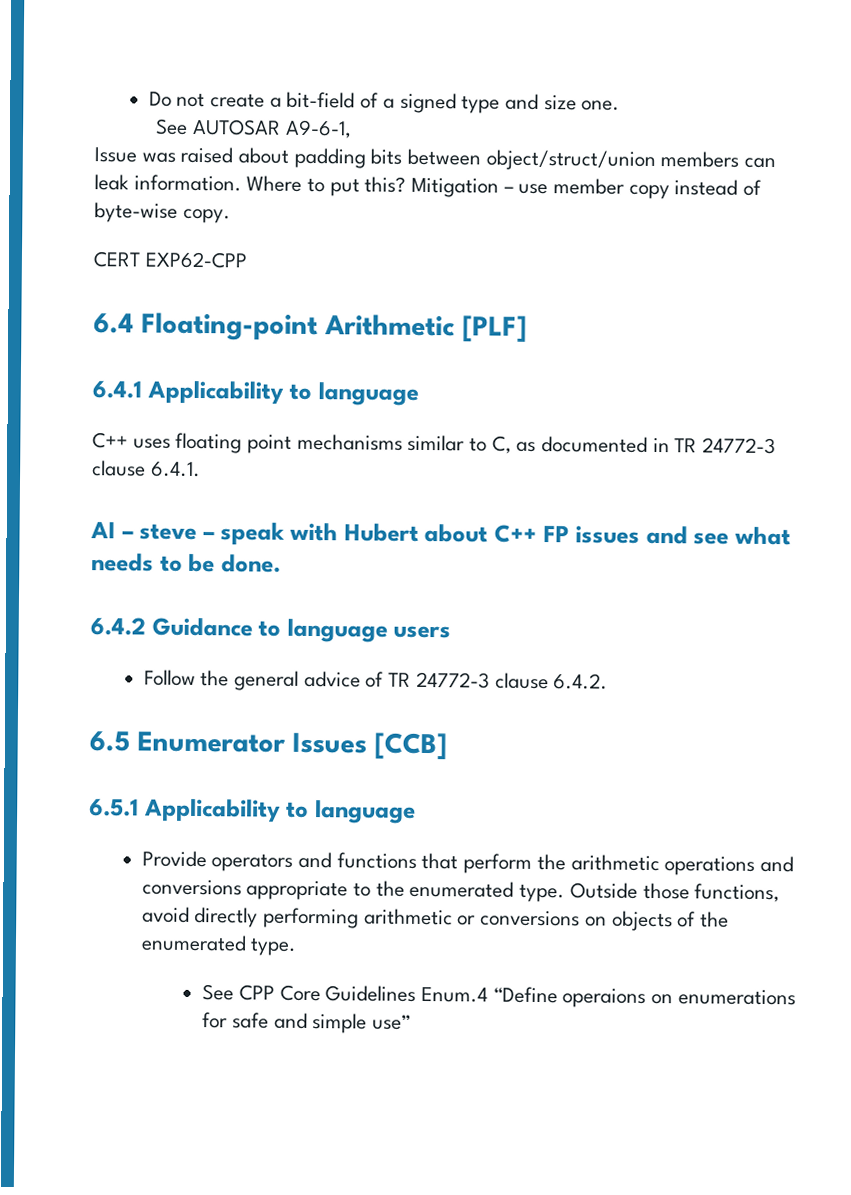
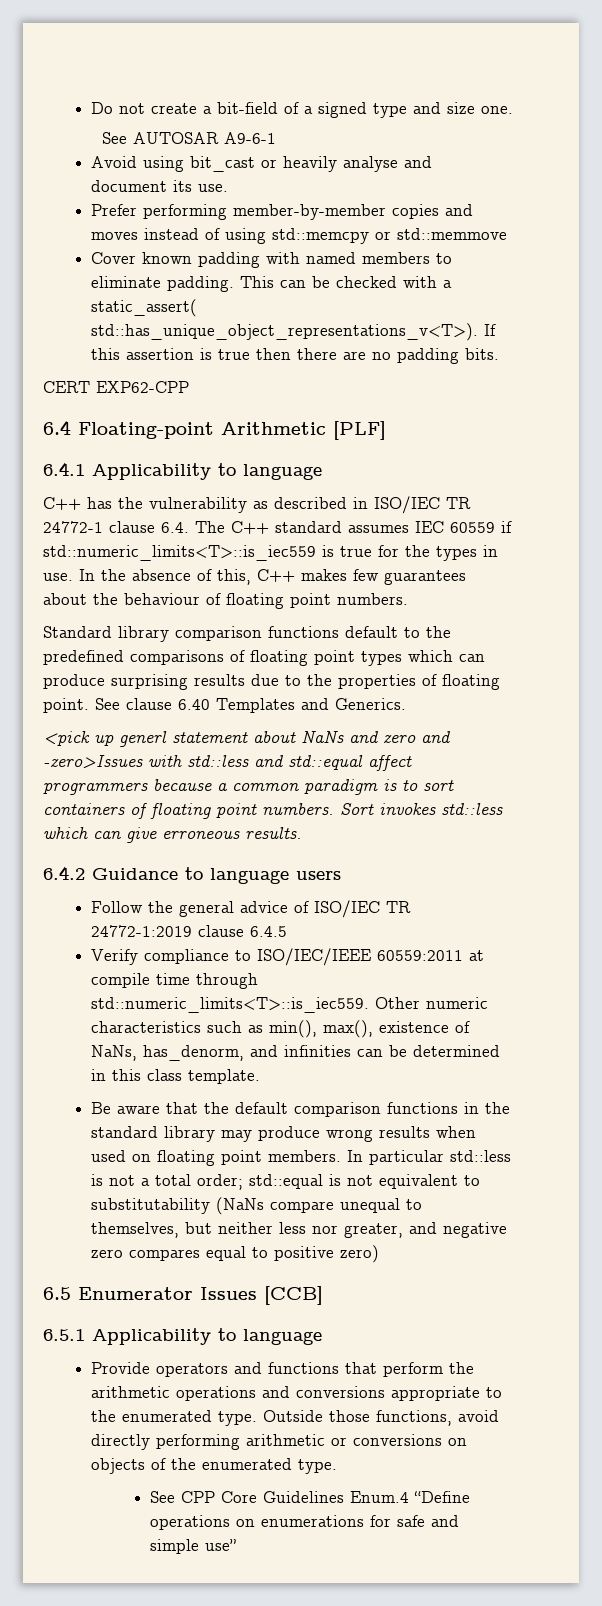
- See AUTOSAR A9-6-1,
- Issue was raised about padding bits between object/struct/union members can leak information. Where to put this? Mitigation – use member copy instead of byte-wise copy.
+ See AUTOSAR A9-6-1
+ Avoid using bit_cast or heavily analyse and document its use.
+ Prefer performing member-by-member copies and moves instead of using std::memcpy or std::memmove
+ Cover known padding with named members to eliminate padding. This can be checked with a static_assert( std::has_unique_object_representations_v<T>). If this assertion is true then there are no padding bits.
- C++ uses floating point mechanisms similar to C, as documented in TR 24772-3 clause 6.4.1.
- AI – steve – speak with Hubert about C++ FP issues and see what needs to be done.
+ C++ has the vulnerability as described in ISO/IEC TR 24772-1 clause 6.4. The C++ standard assumes IEC 60559 if std::numeric_limits<T>::is_iec559 is true for the types in use. In the absence of this, C++ makes few guarantees about the behaviour of floating point numbers.
+ Standard library comparison functions default to the predefined comparisons of floating point types which can produce surprising results due to the properties of floating point. See clause 6.40 Templates and Generics.
+ <pick up generl statement about NaNs and zero and -zero>Issues with std::less and std::equal affect programmers because a common paradigm is to sort containers of floating point numbers. Sort invokes std::less which can give erroneous results.
- Follow the general advice of TR 24772-3 clause 6.4.2.
+ Follow the general advice of ISO/IEC TR 24772-1:2019 clause 6.4.5
+ Verify compliance to ISO/IEC/IEEE 60559:2011 at compile time through std::numeric_limits<T>::is_iec559. Other numeric characteristics such as min(), max(), existence of NaNs, has_denorm, and infinities can be determined in this class template.
+ Be aware that the default comparison functions in the standard library may produce wrong results when used on floating point members. In particular std::less is not a total order; std::equal is not equivalent to substitutability (NaNs compare unequal to themselves, but neither less nor greater, and negative zero compares equal to positive zero)
- See CPP Core Guidelines Enum.4 “Define operaions on enumerations for safe and simple use”
+ See CPP Core Guidelines Enum.4 “Define operations on enumerations for safe and simple use”

